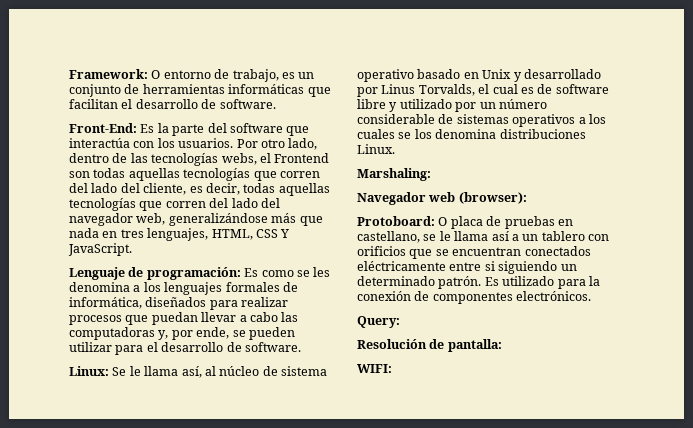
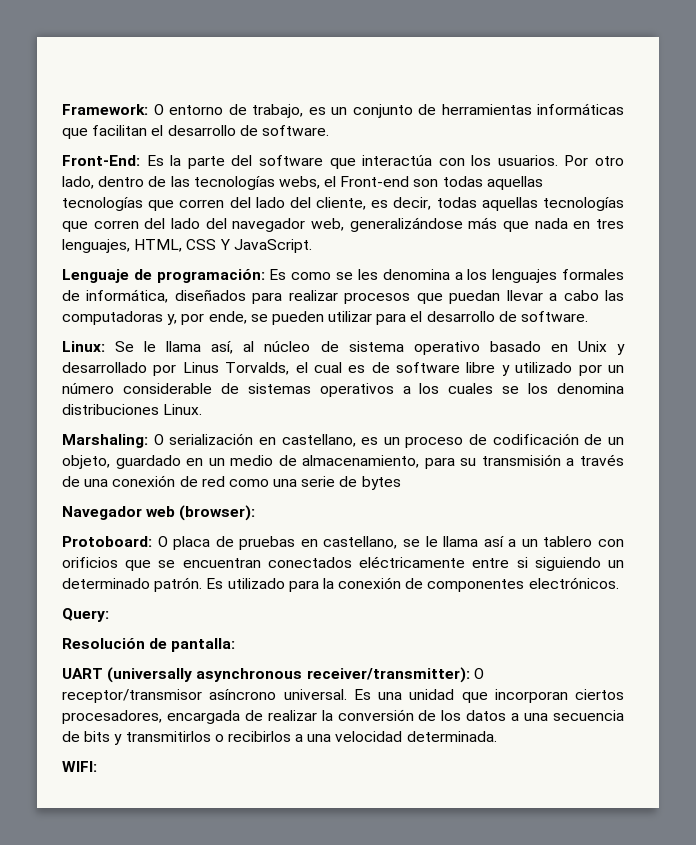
- Por otro lado, dentro de las tecnologías webs, el Frontend son todas aquellas tecnologías que corren del lado del cliente, es decir, todas aquellas tecnologías que corren del lado del navegador web, generalizándose más que nada en tres lenguajes, HTML, CSS Y JavaScript.
+ Por otro lado, dentro de las tecnologías webs, el Front-end son todas aquellas tecnologías que corren del lado del cliente, es decir, todas aquellas tecnologías que corren del lado del navegador web, generalizándose más que nada en tres lenguajes, HTML, CSS Y JavaScript.
- Marshaling:
+ Marshaling: O serialización en castellano, es un proceso de codificación de un objeto, guardado en un medio de almacenamiento, para su transmisión a través de una conexión de red como una serie de bytes
+ UART (universally asynchronous receiver/transmitter): O receptor/transmisor asíncrono universal. Es una unidad que incorporan ciertos procesadores, encargada de realizar la conversión de los datos a una secuencia de bits y transmitirlos o recibirlos a una velocidad determinada.

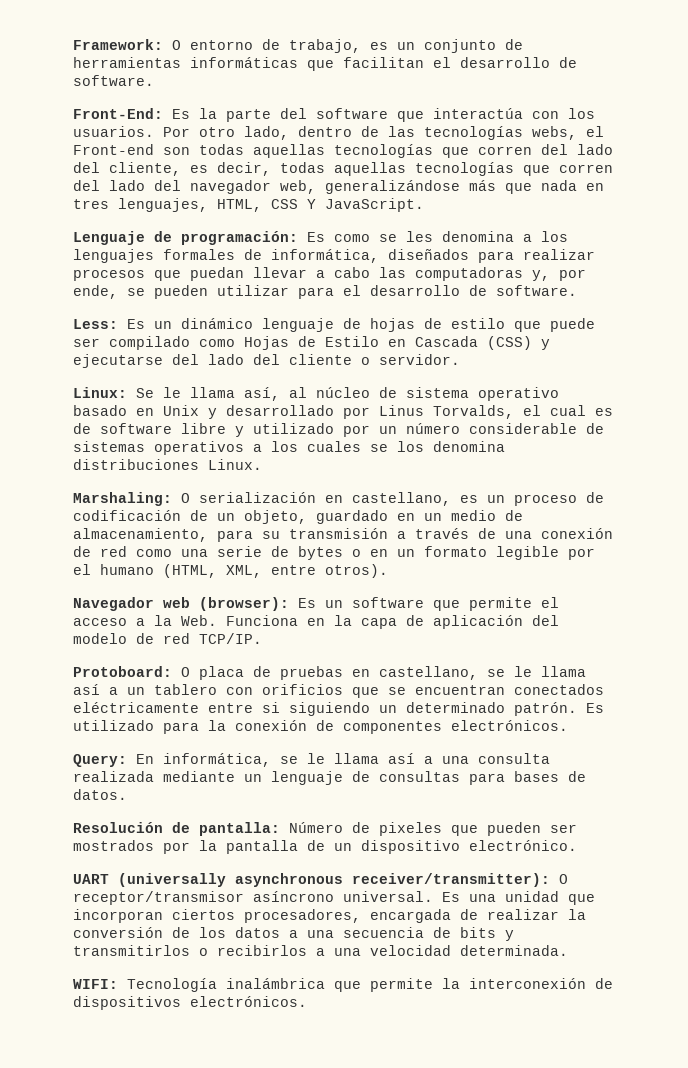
+ Less: Es un dinámico lenguaje de hojas de estilo que puede ser compilado como Hojas de Estilo en Cascada (CSS) y ejecutarse del lado del cliente o servidor.
- Marshaling: O serialización en castellano, es un proceso de codificación de un objeto, guardado en un medio de almacenamiento, para su transmisión a través de una conexión de red como una serie de bytes
- Navegador web (browser):
+ Marshaling: O serialización en castellano, es un proceso de codificación de un objeto, guardado en un medio de almacenamiento, para su transmisión a través de una conexión de red como una serie de bytes o en un formato legible por el humano (HTML, XML, entre otros).
+ Navegador web (browser): Es un software que permite el acceso a la Web. Funciona en la capa de aplicación del modelo de red TCP/IP.
- Query:
- Resolución de pantalla:
+ Query: En informática, se le llama así a una consulta realizada mediante un lenguaje de consultas para bases de datos.
+ Resolución de pantalla: Número de pixeles que pueden ser mostrados por la pantalla de un dispositivo electrónico.
- WIFI:
+ WIFI: Tecnología inalámbrica que permite la interconexión de dispositivos electrónicos.

